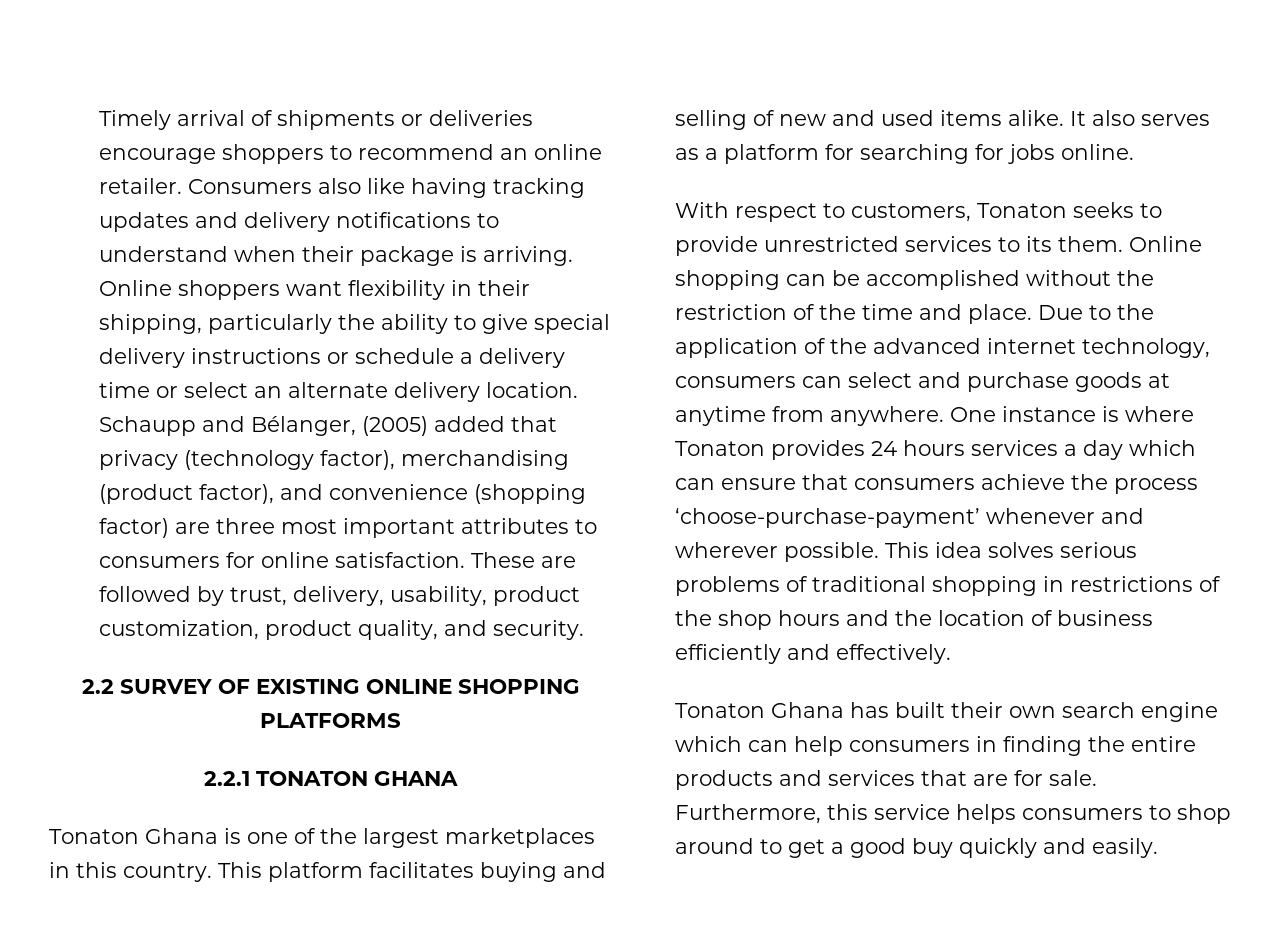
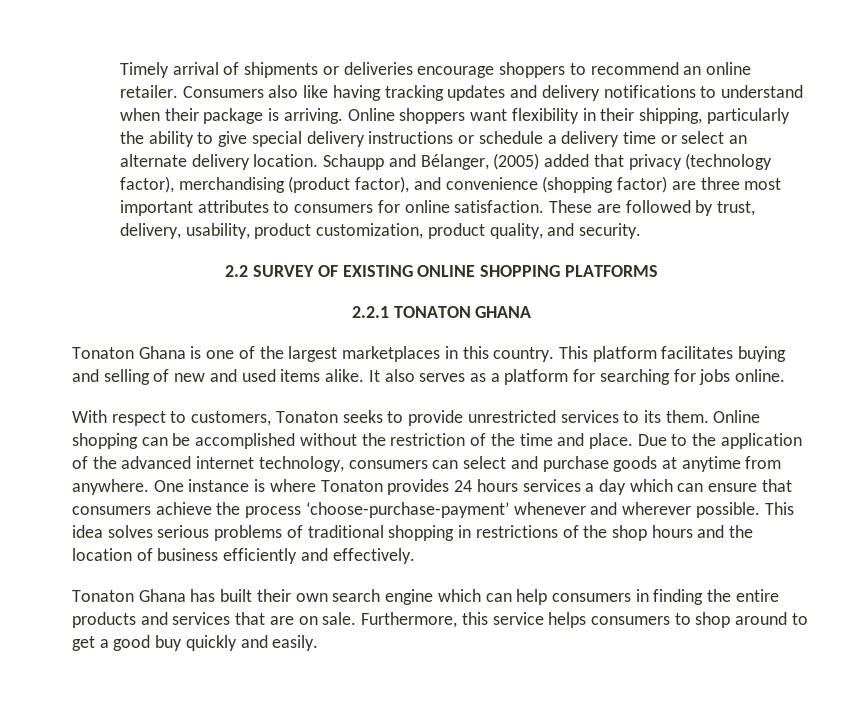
- Tonaton Ghana has built their own search engine which can help consumers in finding the entire products and services that are for sale.
+ Tonaton Ghana has built their own search engine which can help consumers in finding the entire products and services that are on sale.

